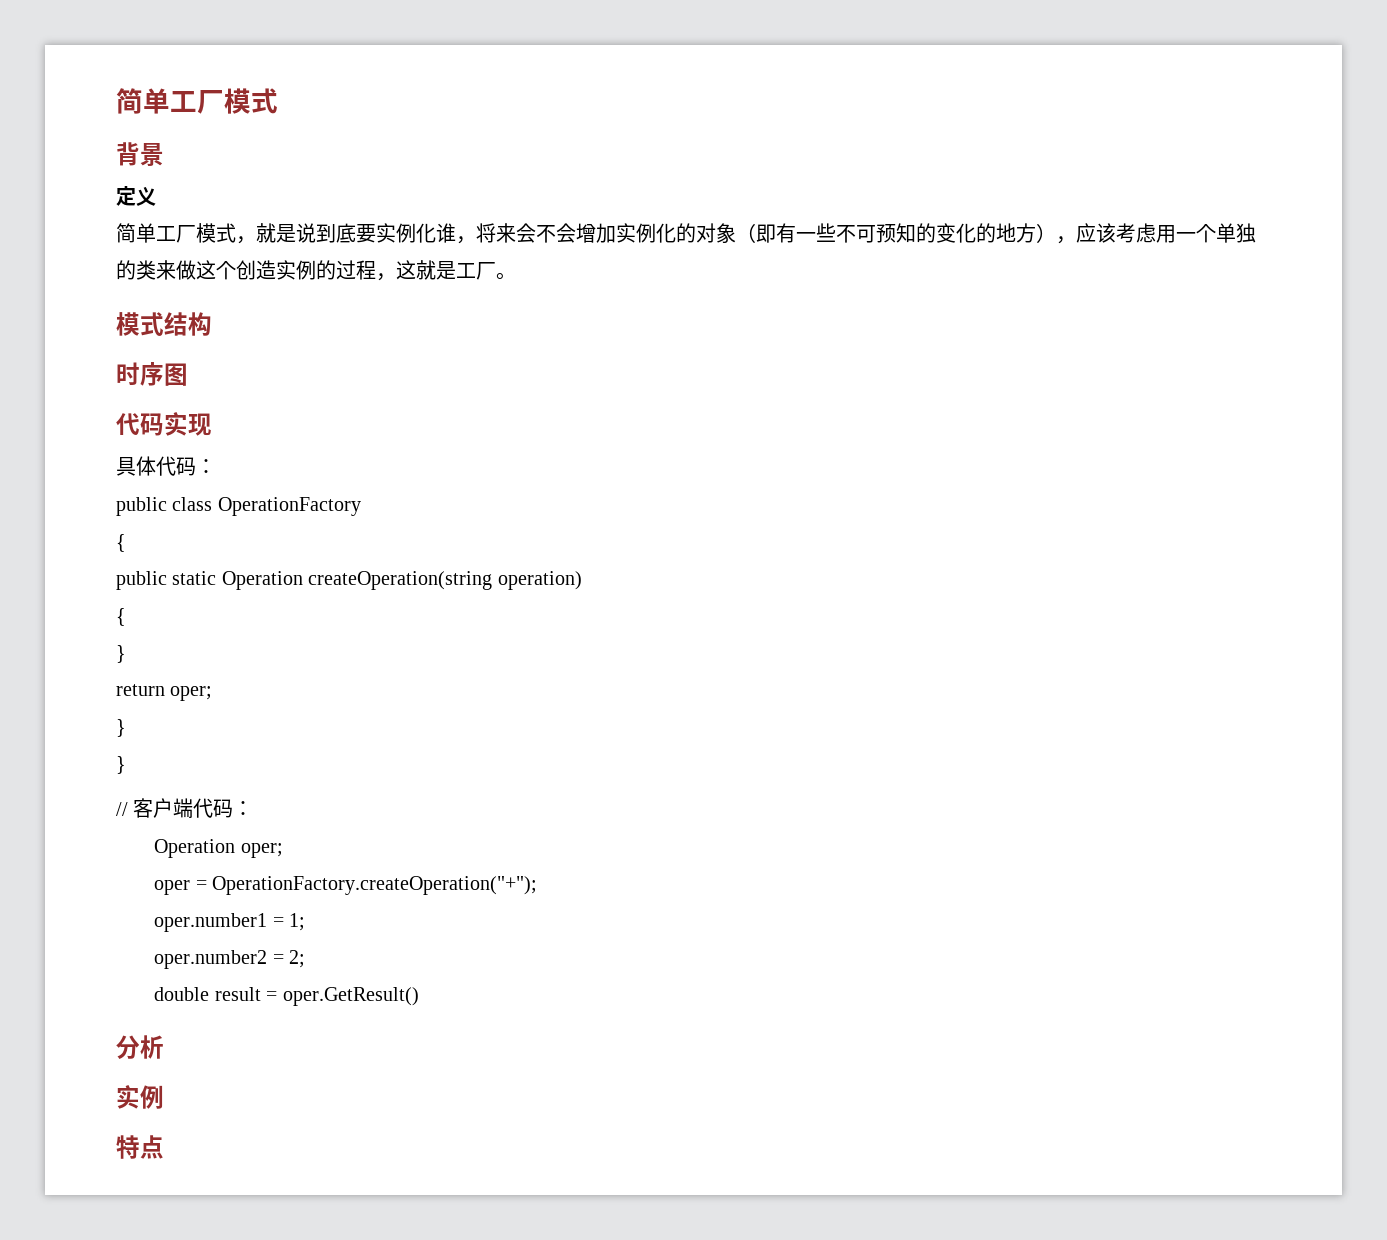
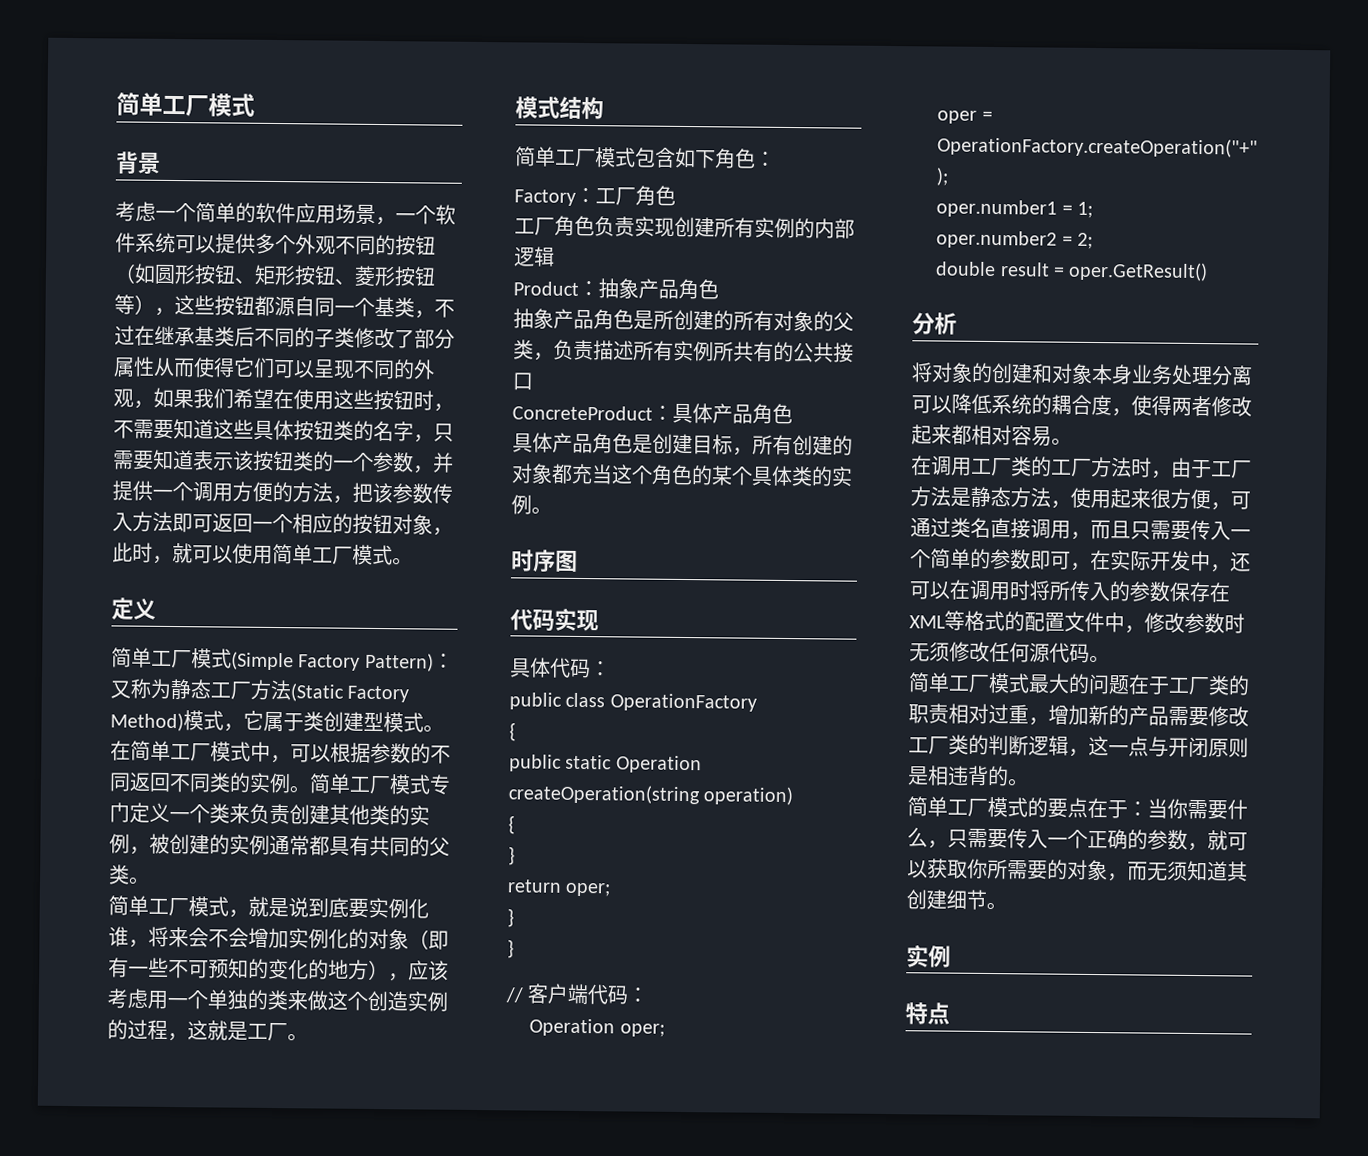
+ 考虑一个简单的软件应用场景，一个软件系统可以提供多个外观不同的按钮（如圆形按钮、矩形按钮、菱形按钮等），这些按钮都源自同一个基类，不过在继承基类后不同的子类修改了部分属性从而使得它们可以呈现不同的外观，如果我们希望在使用这些按钮时，不需要知道这些具体按钮类的名字，只需要知道表示该按钮类的一个参数，并提供一个调用方便的方法，把该参数传入方法即可返回一个相应的按钮对象，此时，就可以使用简单工厂模式。
  定义
+ 简单工厂模式(Simple Factory Pattern)：又称为静态工厂方法(Static Factory Method)模式，它属于类创建型模式。在简单工厂模式中，可以根据参数的不同返回不同类的实例。简单工厂模式专门定义一个类来负责创建其他类的实例，被创建的实例通常都具有共同的父类。
+ 简单工厂模式包含如下角色：
+ Factory：工厂角色
+ 工厂角色负责实现创建所有实例的内部逻辑
+ Product：抽象产品角色
+ 抽象产品角色是所创建的所有对象的父类，负责描述所有实例所共有的公共接口
+ ConcreteProduct：具体产品角色
+ 具体产品角色是创建目标，所有创建的对象都充当这个角色的某个具体类的实例。
+ 将对象的创建和对象本身业务处理分离可以降低系统的耦合度，使得两者修改起来都相对容易。
+ 在调用工厂类的工厂方法时，由于工厂方法是静态方法，使用起来很方便，可通过类名直接调用，而且只需要传入一个简单的参数即可，在实际开发中，还可以在调用时将所传入的参数保存在XML等格式的配置文件中，修改参数时无须修改任何源代码。
+ 简单工厂模式最大的问题在于工厂类的职责相对过重，增加新的产品需要修改工厂类的判断逻辑，这一点与开闭原则是相违背的。
+ 简单工厂模式的要点在于：当你需要什么，只需要传入一个正确的参数，就可以获取你所需要的对象，而无须知道其创建细节。

